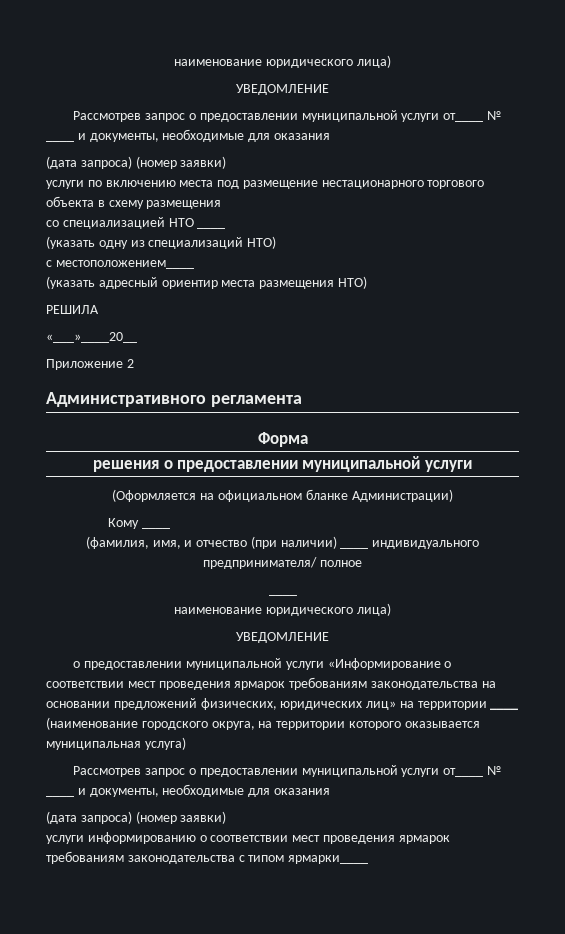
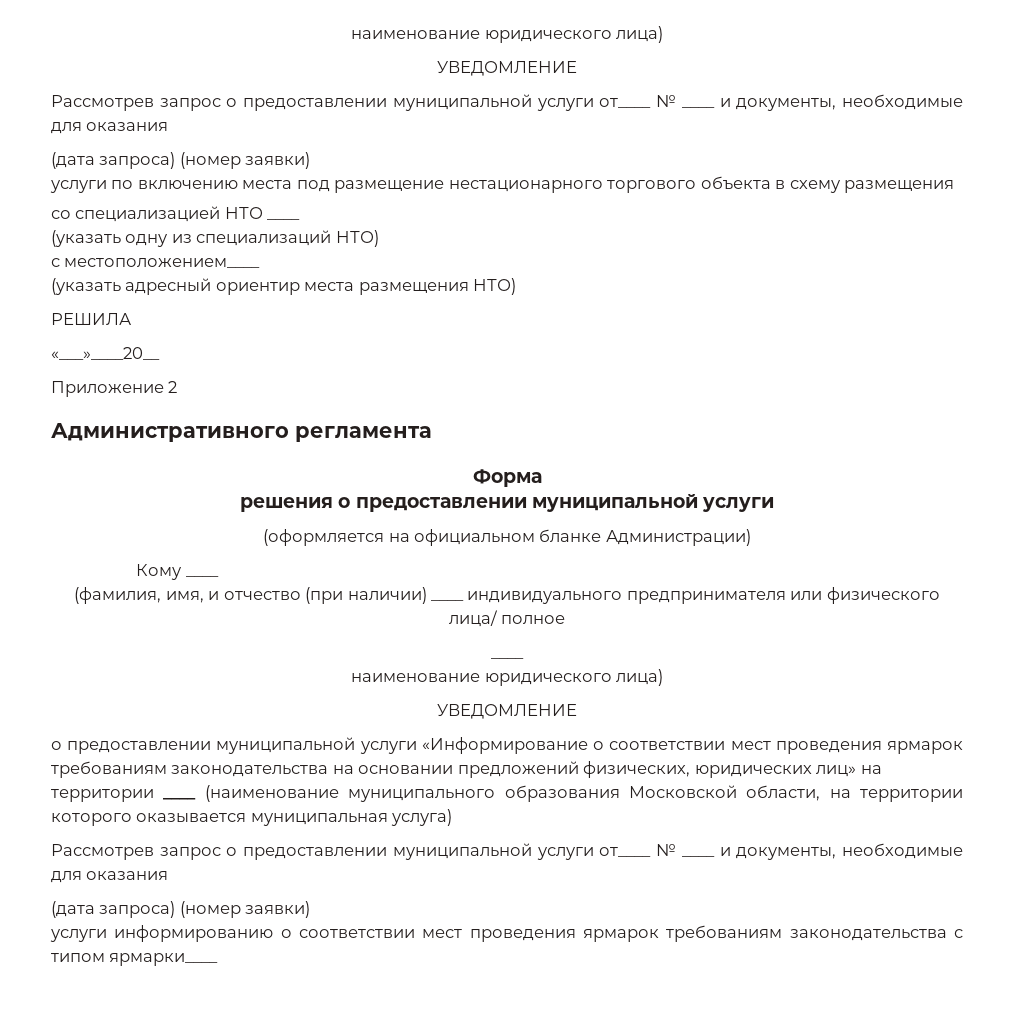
- (Оформляется на официальном бланке Администрации)
+ (оформляется на официальном бланке Администрации)
- (фамилия, имя, и отчество (при наличии) ____ индивидуального предпринимателя/ полное
+ (фамилия, имя, и отчество (при наличии) ____ индивидуального предпринимателя или физического лица/ полное
- о предоставлении муниципальной услуги «Информирование о соответствии мест проведения ярмарок требованиям законодательства на основании предложений физических, юридических лиц» на территории ____ (наименование городского округа, на территории которого оказывается муниципальная услуга)
+ о предоставлении муниципальной услуги «Информирование о соответствии мест проведения ярмарок требованиям законодательства на основании предложений физических, юридических лиц» на территории ____ (наименование муниципального образования Московской области, на территории которого оказывается муниципальная услуга)

